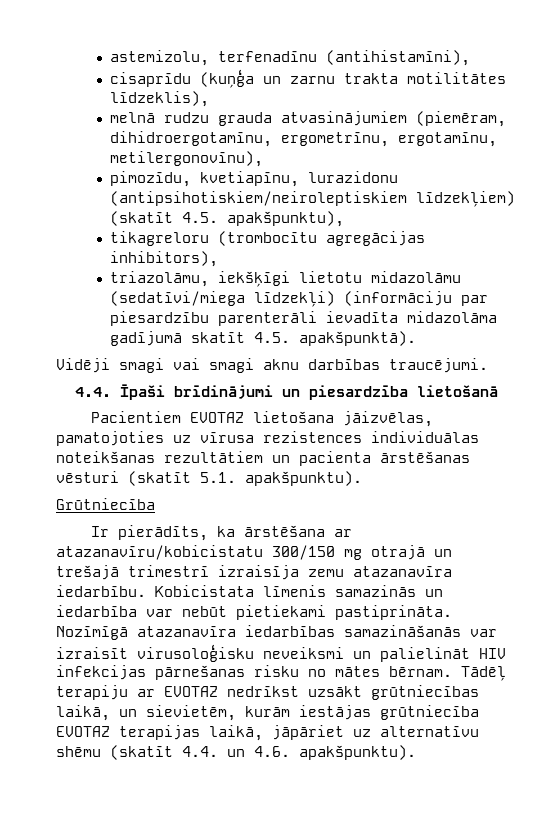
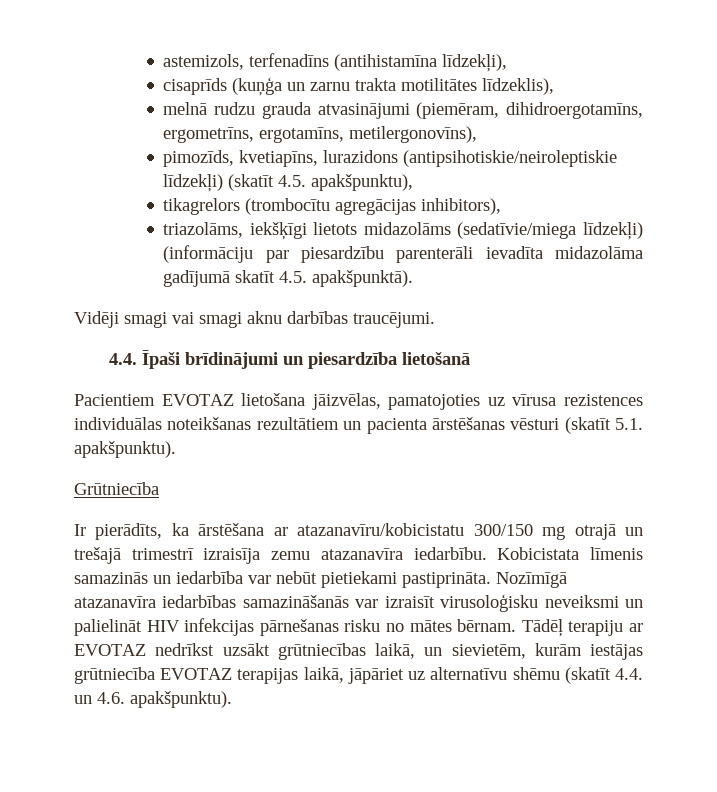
- astemizolu, terfenadīnu (antihistamīni),
- cisaprīdu (kuņģa un zarnu trakta motilitātes līdzeklis),
+ astemizols, terfenadīns (antihistamīna līdzekļi),
+ cisaprīds (kuņģa un zarnu trakta motilitātes līdzeklis),
- melnā rudzu grauda atvasinājumiem (piemēram, dihidroergotamīnu, ergometrīnu, ergotamīnu, metilergonovīnu),
- pimozīdu, kvetiapīnu, lurazidonu (antipsihotiskiem/neiroleptiskiem līdzekļiem) (skatīt 4.5. apakšpunktu),
+ melnā rudzu grauda atvasinājumi (piemēram, dihidroergotamīns, ergometrīns, ergotamīns, metilergonovīns),
+ pimozīds, kvetiapīns, lurazidons (antipsihotiskie/neiroleptiskie līdzekļi) (skatīt 4.5. apakšpunktu),
- tikagreloru (trombocītu agregācijas inhibitors),
+ tikagrelors (trombocītu agregācijas inhibitors),
- triazolāmu, iekšķīgi lietotu midazolāmu (sedatīvi/miega līdzekļi) (informāciju par piesardzību parenterāli ievadīta midazolāma gadījumā skatīt 4.5. apakšpunktā).
+ triazolāms, iekšķīgi lietots midazolāms (sedatīvie/miega līdzekļi) (informāciju par piesardzību parenterāli ievadīta midazolāma gadījumā skatīt 4.5. apakšpunktā).

